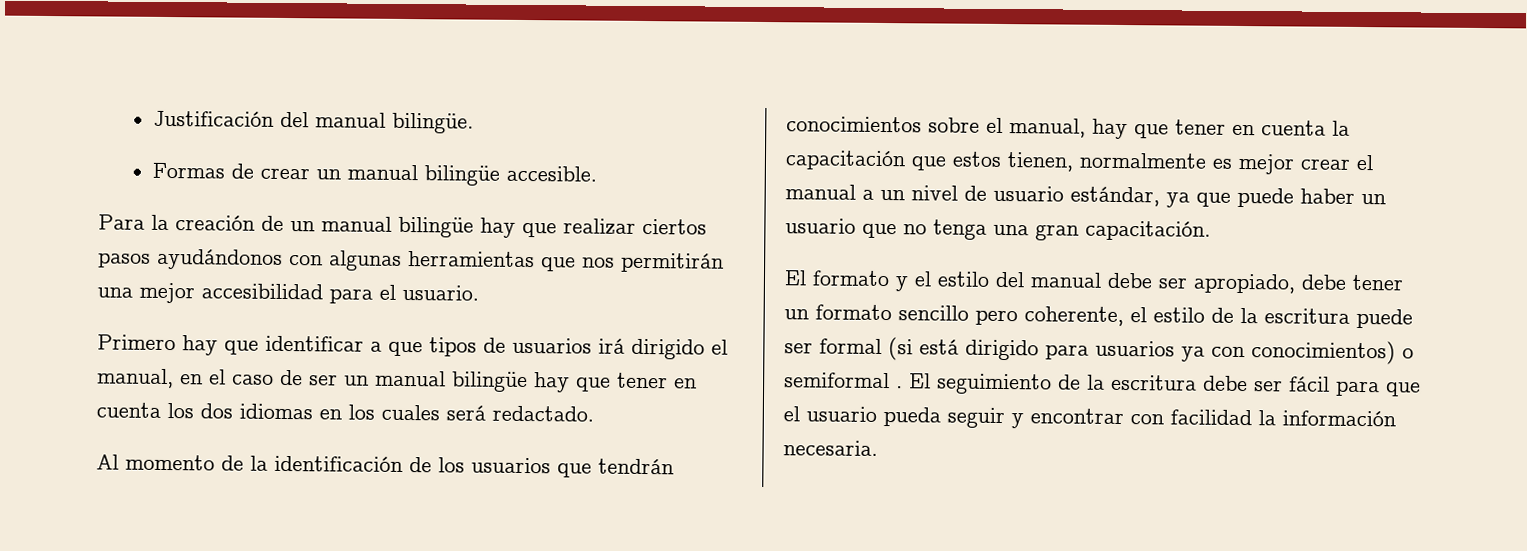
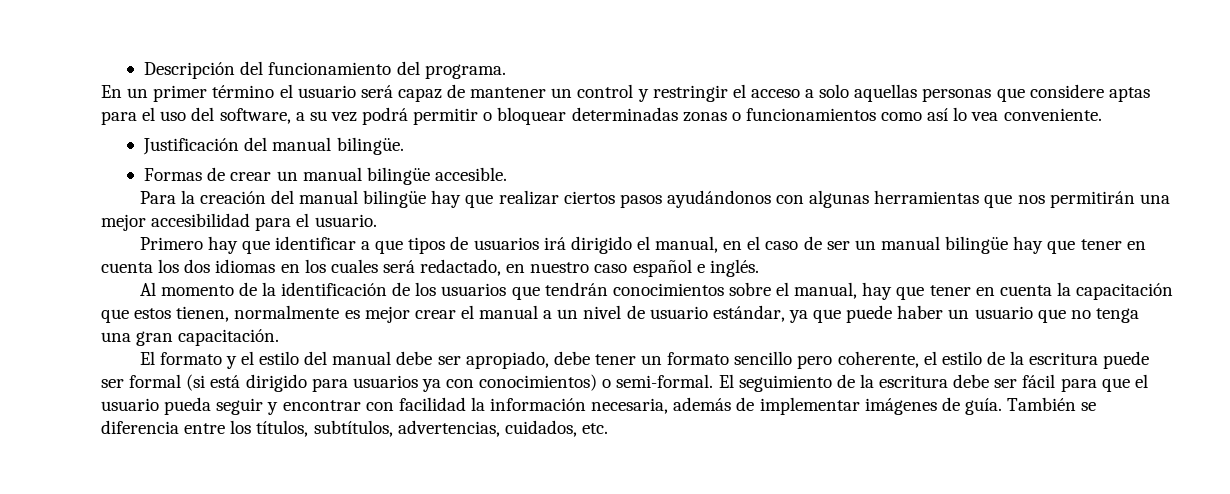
+ Descripción del funcionamiento del programa.
+ En un primer término el usuario será capaz de mantener un control y restringir el acceso a solo aquellas personas que considere aptas para el uso del software, a su vez podrá permitir o bloquear determinadas zonas o funcionamientos como así lo vea conveniente.
- Para la creación de un manual bilingüe hay que realizar ciertos pasos ayudándonos con algunas herramientas que nos permitirán una mejor accesibilidad para el usuario.
+ Para la creación del manual bilingüe hay que realizar ciertos pasos ayudándonos con algunas herramientas que nos permitirán una mejor accesibilidad para el usuario.
- Primero hay que identificar a que tipos de usuarios irá dirigido el manual, en el caso de ser un manual bilingüe hay que tener en cuenta los dos idiomas en los cuales será redactado.
+ Primero hay que identificar a que tipos de usuarios irá dirigido el manual, en el caso de ser un manual bilingüe hay que tener en cuenta los dos idiomas en los cuales será redactado, en nuestro caso español e inglés.
- El formato y el estilo del manual debe ser apropiado, debe tener un formato sencillo pero coherente, el estilo de la escritura puede ser formal (si está dirigido para usuarios ya con conocimientos) o semiformal .
+ El formato y el estilo del manual debe ser apropiado, debe tener un formato sencillo pero coherente, el estilo de la escritura puede ser formal (si está dirigido para usuarios ya con conocimientos) o semi-formal.
- El seguimiento de la escritura debe ser fácil para que el usuario pueda seguir y encontrar con facilidad la información necesaria.
+ El seguimiento de la escritura debe ser fácil para que el usuario pueda seguir y encontrar con facilidad la información necesaria, además de implementar imágenes de guía. También se diferencia entre los títulos, subtítulos, advertencias, cuidados, etc.

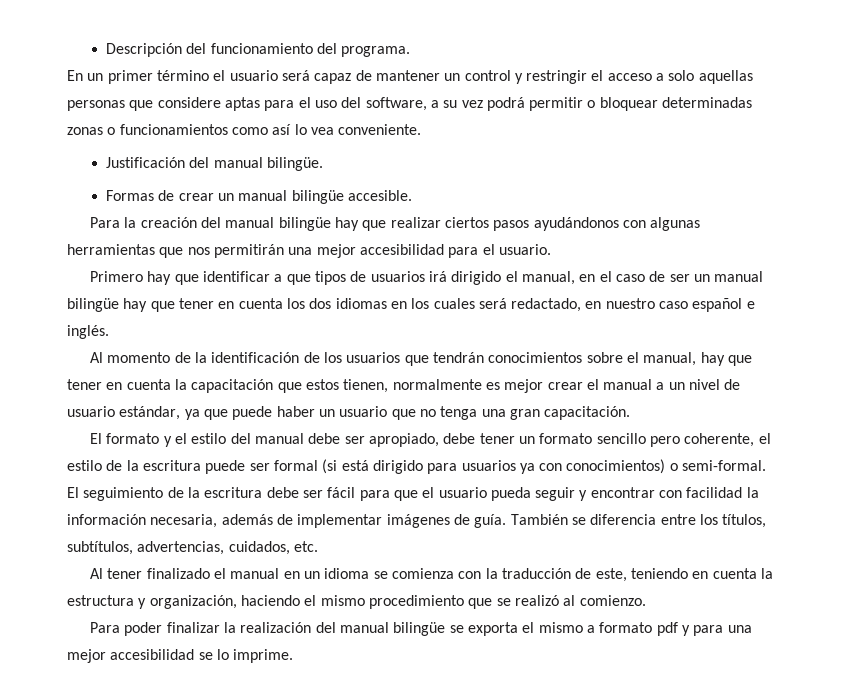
+ Al tener finalizado el manual en un idioma se comienza con la traducción de este, teniendo en cuenta la estructura y organización, haciendo el mismo procedimiento que se realizó al comienzo.
+ Para poder finalizar la realización del manual bilingüe se exporta el mismo a formato pdf y para una mejor accesibilidad se lo imprime.

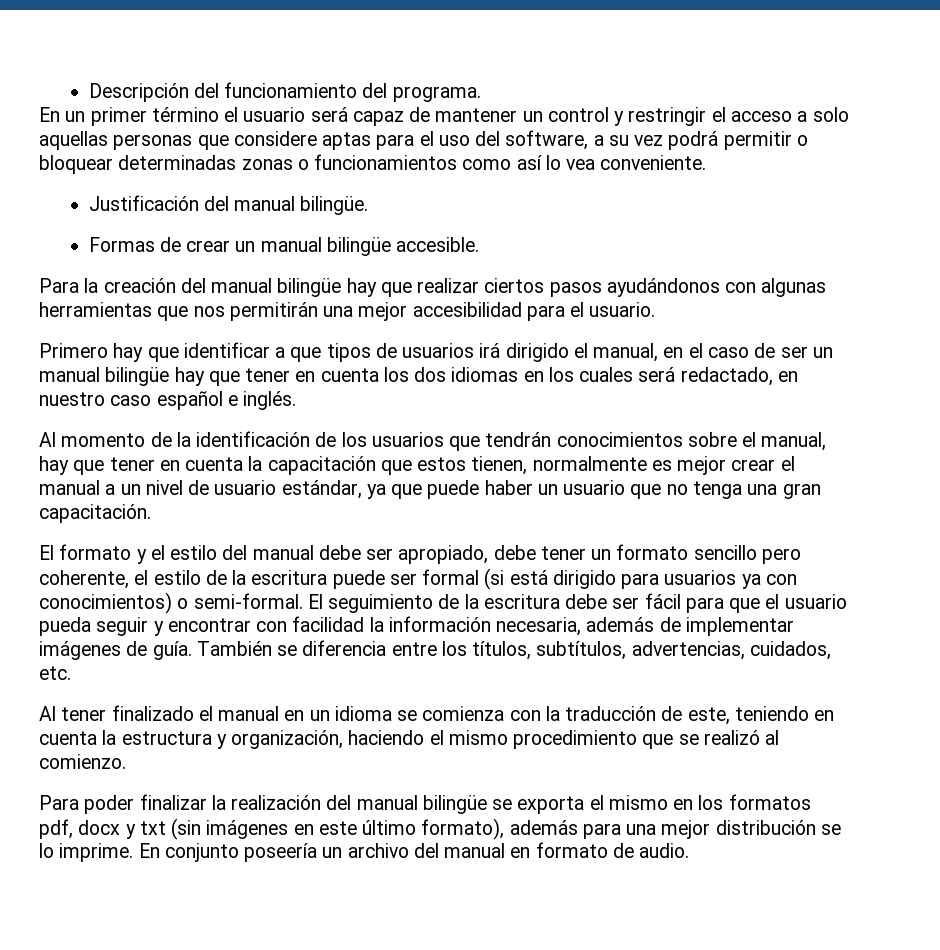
- Para poder finalizar la realización del manual bilingüe se exporta el mismo a formato pdf y para una mejor accesibilidad se lo imprime.
+ Para poder finalizar la realización del manual bilingüe se exporta el mismo en los formatos pdf, docx y txt (sin imágenes en este último formato), además para una mejor distribución se lo imprime.
+ En conjunto poseería un archivo del manual en formato de audio.

